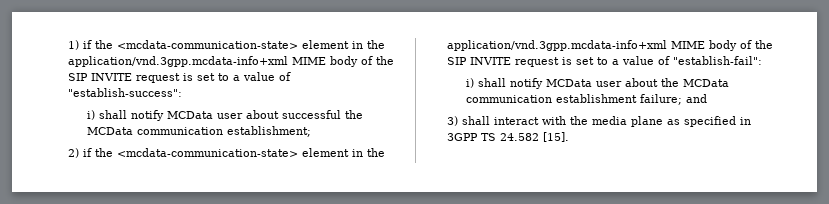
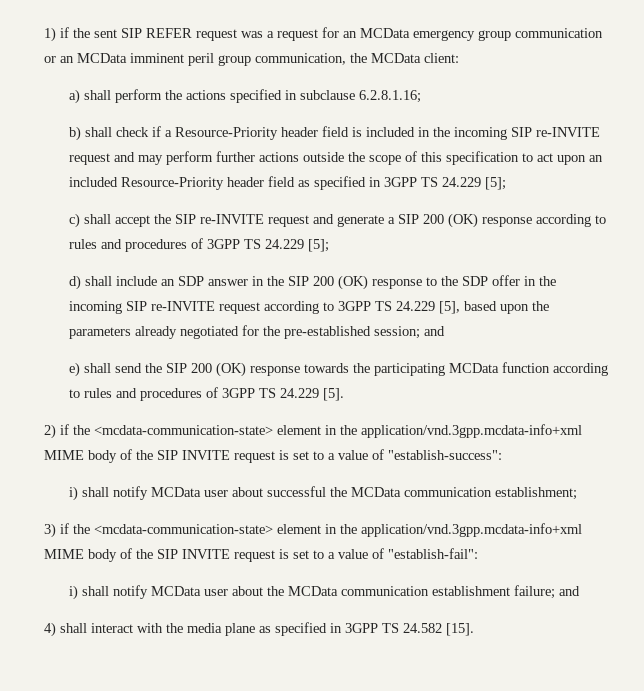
- 1) if the <mcdata-communication-state> element in the application/vnd.3gpp.mcdata-info+xml MIME body of the SIP INVITE request is set to a value of "establish-success":
+ 1) if the sent SIP REFER request was a request for an MCData emergency group communication or an MCData imminent peril group communication, the MCData client:
+ a) shall perform the actions specified in subclause 6.2.8.1.16;
+ b) shall check if a Resource-Priority header field is included in the incoming SIP re-INVITE request and may perform further actions outside the scope of this specification to act upon an included Resource-Priority header field as specified in 3GPP TS 24.229 [5];
+ c) shall accept the SIP re-INVITE request and generate a SIP 200 (OK) response according to rules and procedures of 3GPP TS 24.229 [5];
+ d) shall include an SDP answer in the SIP 200 (OK) response to the SDP offer in the incoming SIP re-INVITE request according to 3GPP TS 24.229 [5], based upon the parameters already negotiated for the pre-established session; and
+ e) shall send the SIP 200 (OK) response towards the participating MCData function according to rules and procedures of 3GPP TS 24.229 [5].
+ 2) if the <mcdata-communication-state> element in the application/vnd.3gpp.mcdata-info+xml MIME body of the SIP INVITE request is set to a value of "establish-success":
- 2) if the <mcdata-communication-state> element in the application/vnd.3gpp.mcdata-info+xml MIME body of the SIP INVITE request is set to a value of "establish-fail":
+ 3) if the <mcdata-communication-state> element in the application/vnd.3gpp.mcdata-info+xml MIME body of the SIP INVITE request is set to a value of "establish-fail":
- 3) shall interact with the media plane as specified in 3GPP TS 24.582 [15].
+ 4) shall interact with the media plane as specified in 3GPP TS 24.582 [15].

